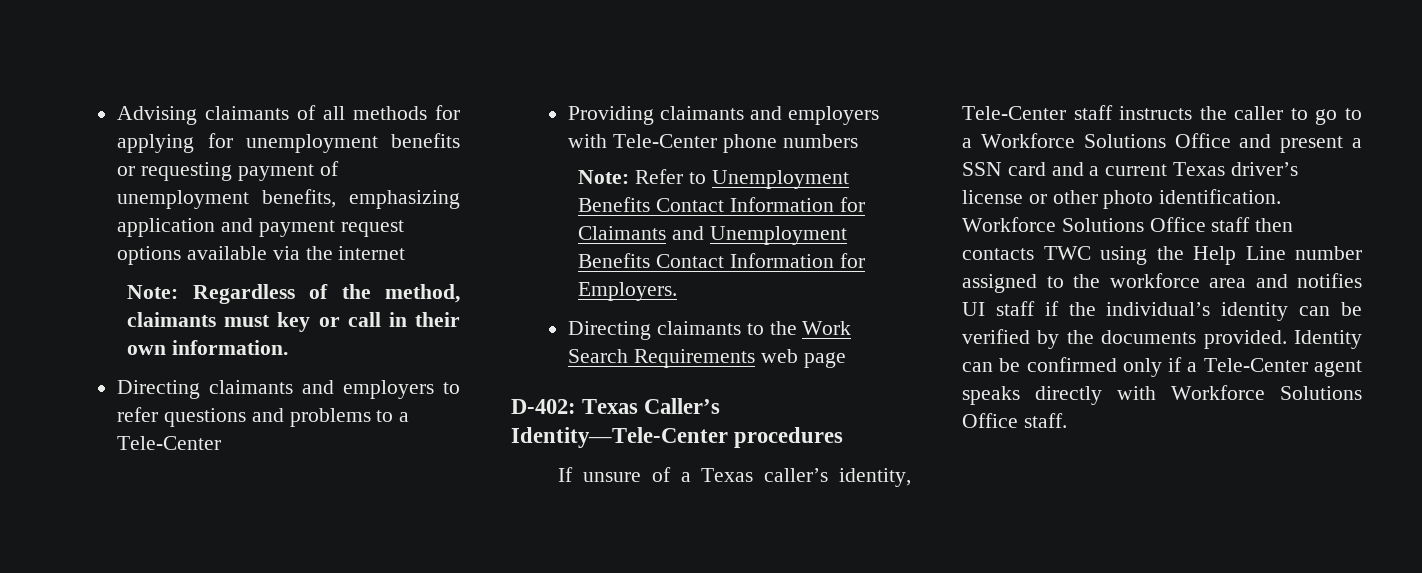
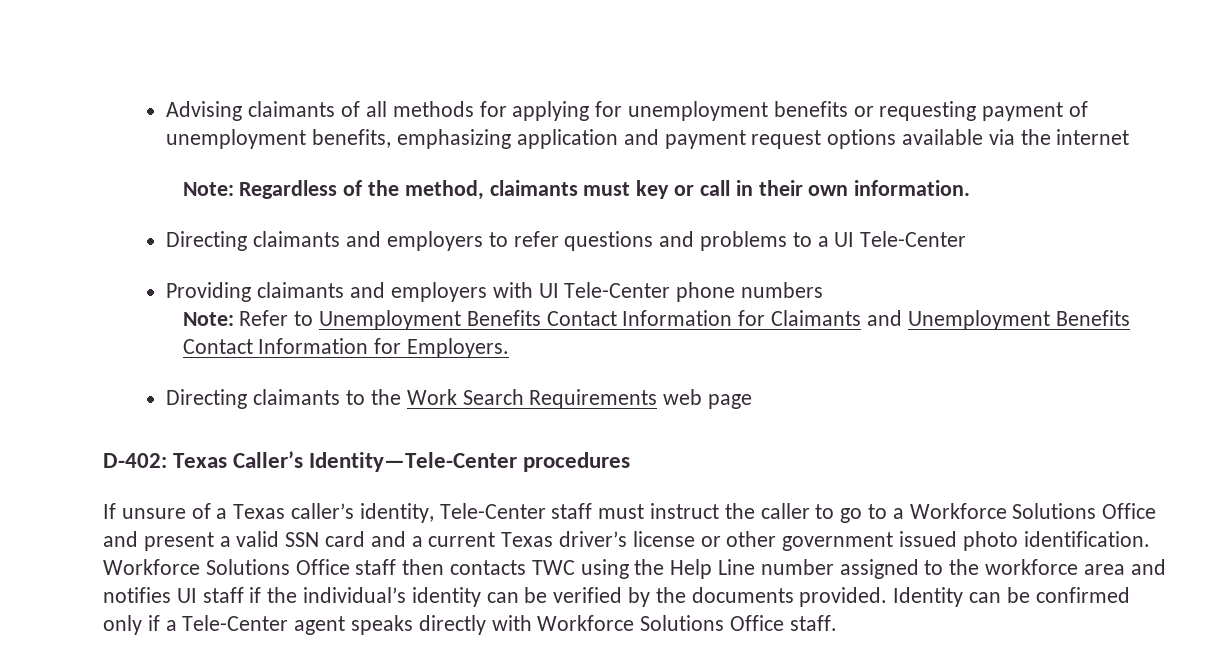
- Directing claimants and employers to refer questions and problems to a Tele-Center
+ Directing claimants and employers to refer questions and problems to a UI Tele-Center
- Providing claimants and employers with Tele-Center phone numbers
+ Providing claimants and employers with UI Tele-Center phone numbers
- If unsure of a Texas caller’s identity, Tele-Center staff instructs the caller to go to a Workforce Solutions Office and present a SSN card and a current Texas driver’s license or other photo identification.
+ If unsure of a Texas caller’s identity, Tele-Center staff must instruct the caller to go to a Workforce Solutions Office and present a valid SSN card and a current Texas driver’s license or other government issued photo identification.

